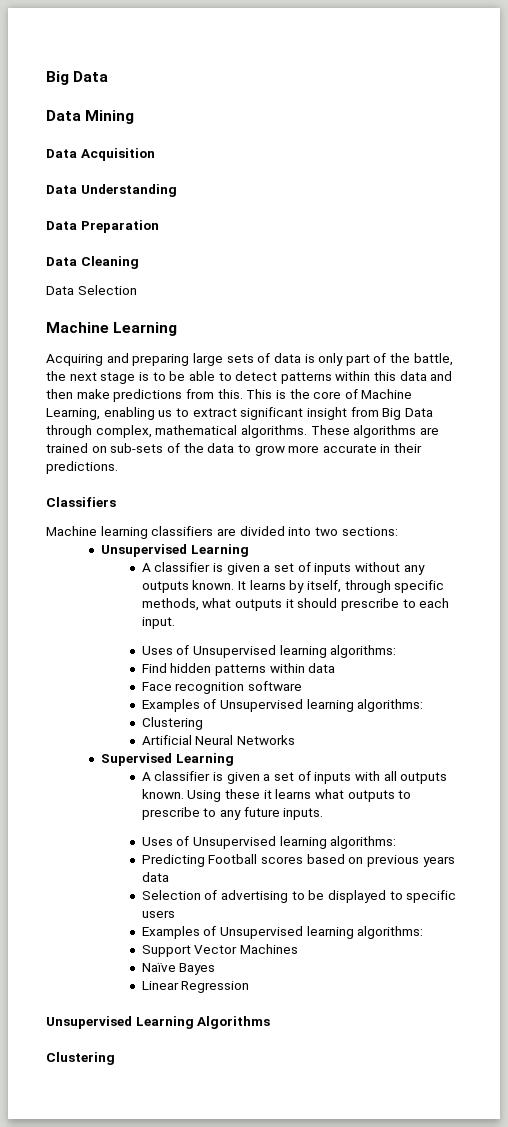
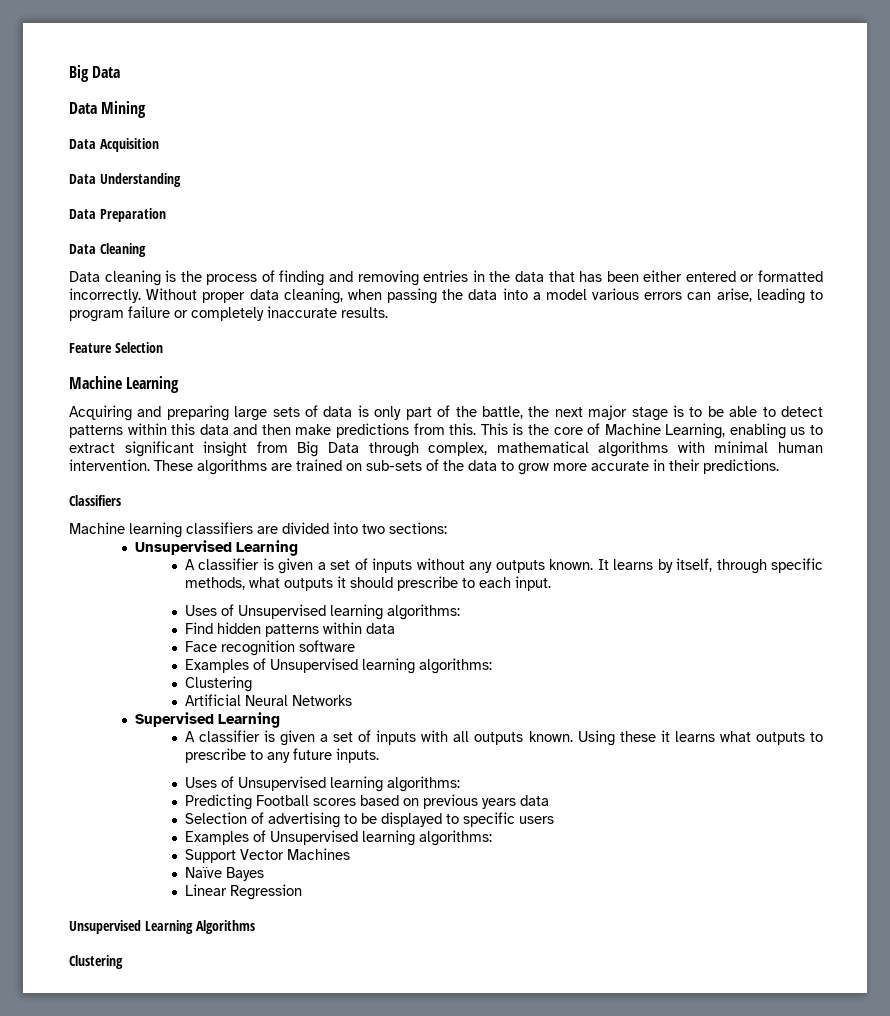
- Data Selection
+ Data cleaning is the process of finding and removing entries in the data that has been either entered or formatted incorrectly. Without proper data cleaning, when passing the data into a model various errors can arise, leading to program failure or completely inaccurate results.
+ Feature Selection
- Acquiring and preparing large sets of data is only part of the battle, the next stage is to be able to detect patterns within this data and then make predictions from this.
+ Acquiring and preparing large sets of data is only part of the battle, the next major stage is to be able to detect patterns within this data and then make predictions from this.
- This is the core of Machine Learning, enabling us to extract significant insight from Big Data through complex, mathematical algorithms.
+ This is the core of Machine Learning, enabling us to extract significant insight from Big Data through complex, mathematical algorithms with minimal human intervention.

